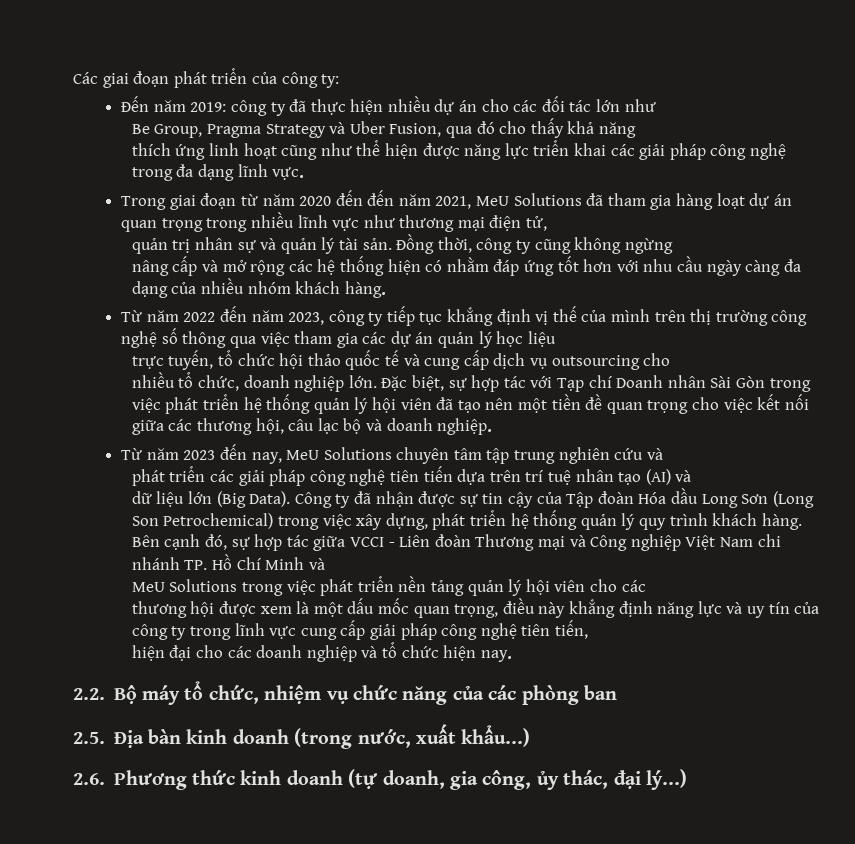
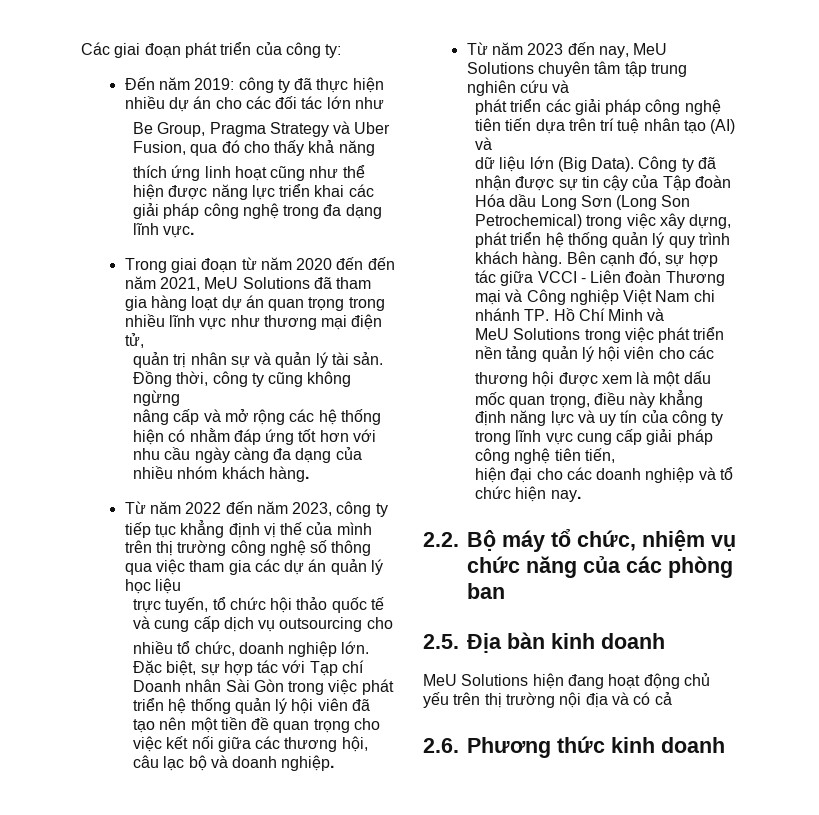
- 2.5. Địa bàn kinh doanh (trong nước, xuất khẩu...)
+ 2.5. Địa bàn kinh doanh
+ MeU Solutions hiện đang hoạt động chủ yếu trên thị trường nội địa và có cả
- 2.6. Phương thức kinh doanh (tự doanh, gia công, ủy thác, đại lý...)
+ 2.6. Phương thức kinh doanh

